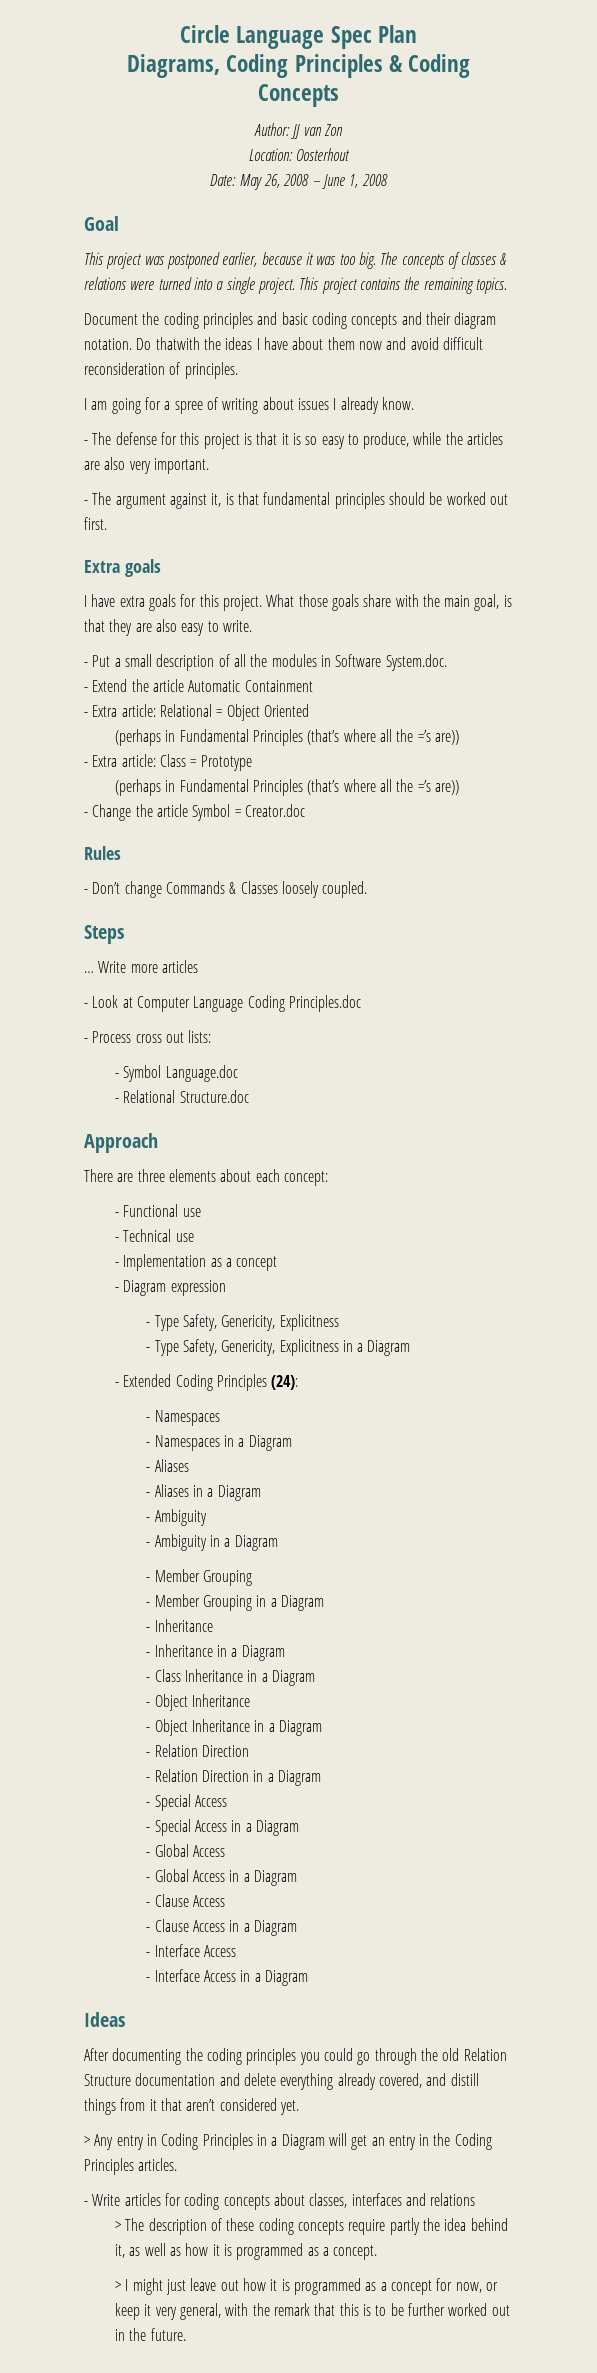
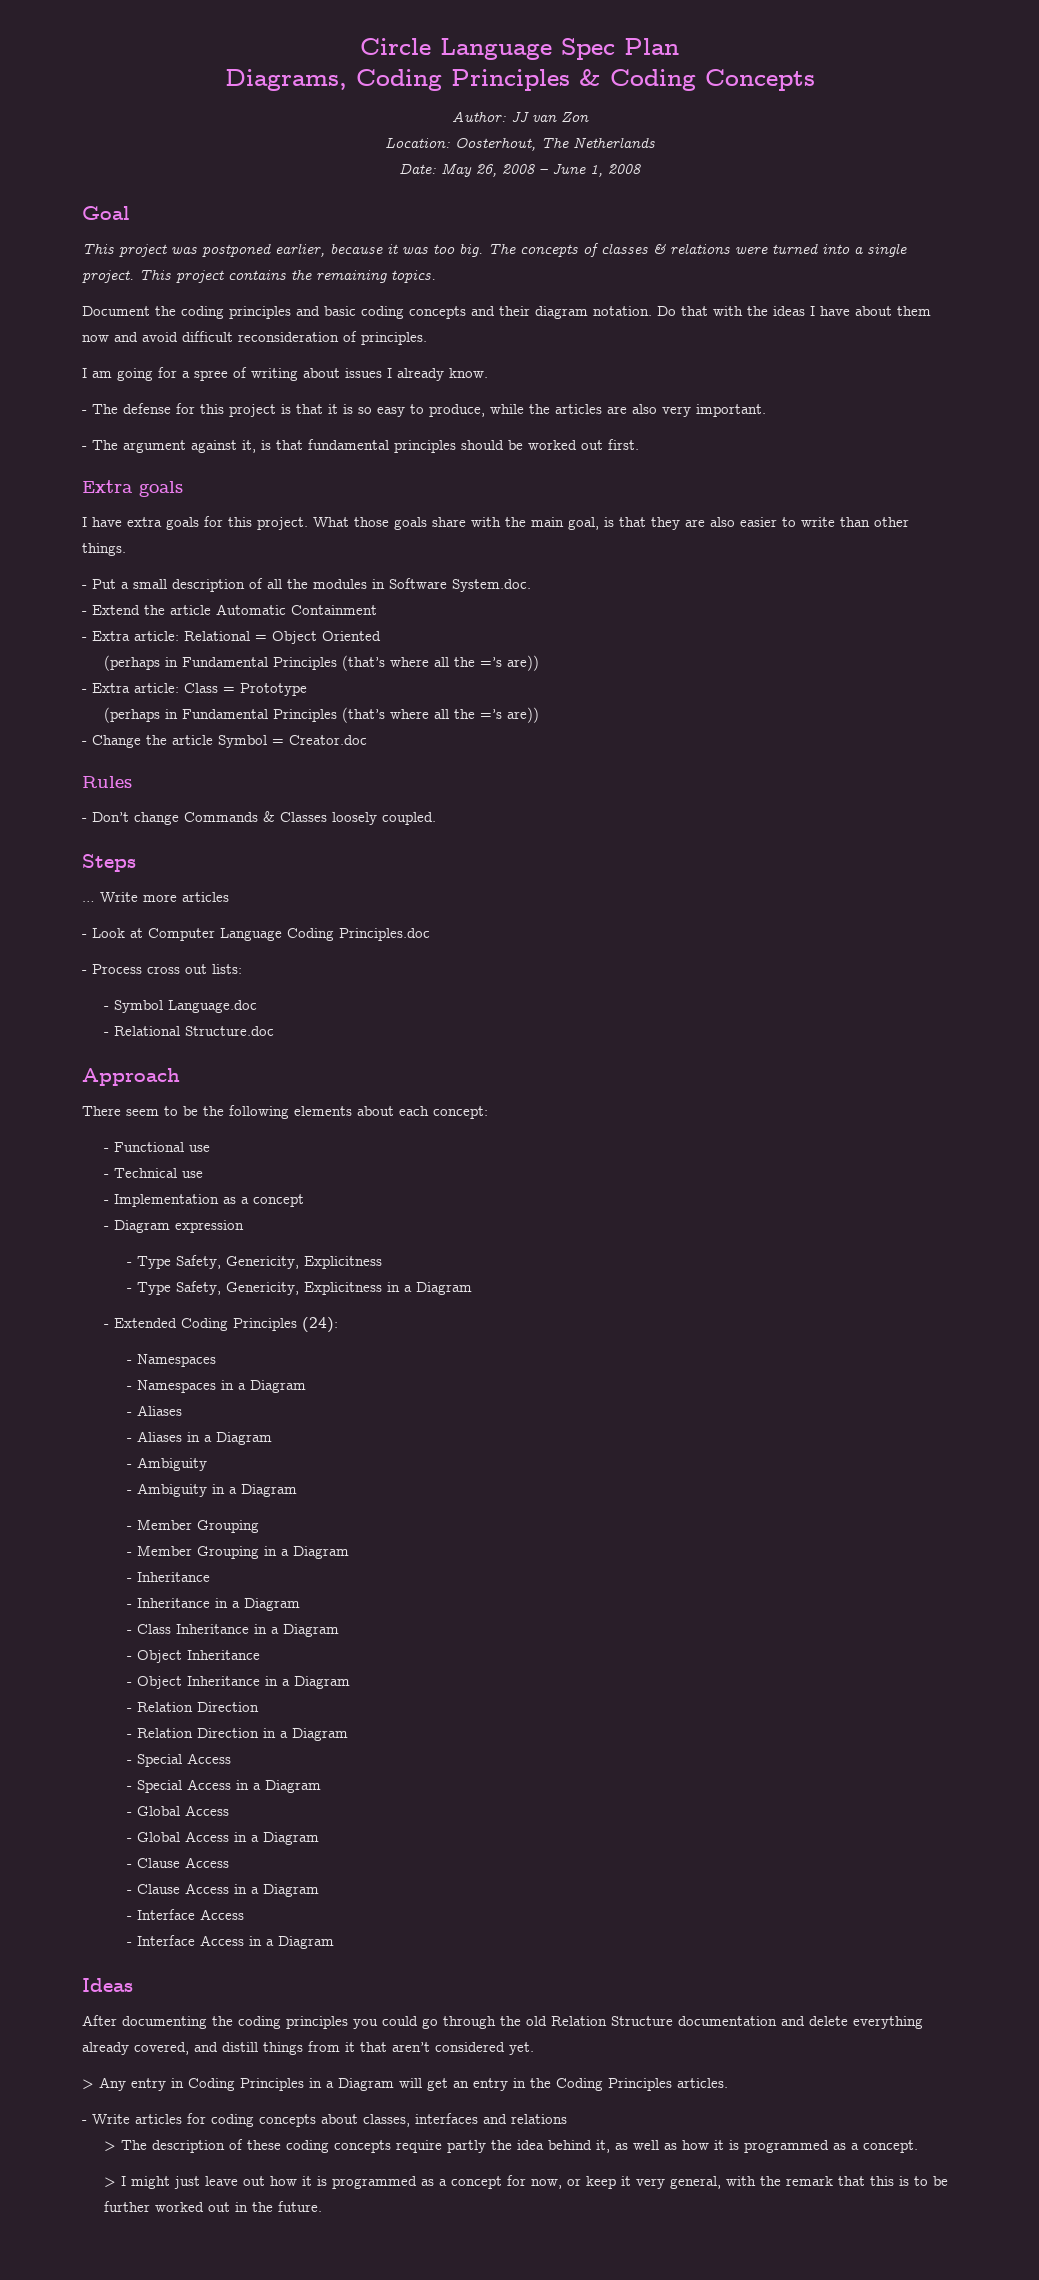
- Location: Oosterhout
+ Location: Oosterhout, The Netherlands
- Do thatwith the ideas I have about them now and avoid difficult reconsideration of principles.
+ Do that with the ideas I have about them now and avoid difficult reconsideration of principles.
- What those goals share with the main goal, is that they are also easy to write.
+ What those goals share with the main goal, is that they are also easier to write than other things.
- There are three elements about each concept:
+ There seem to be the following elements about each concept:

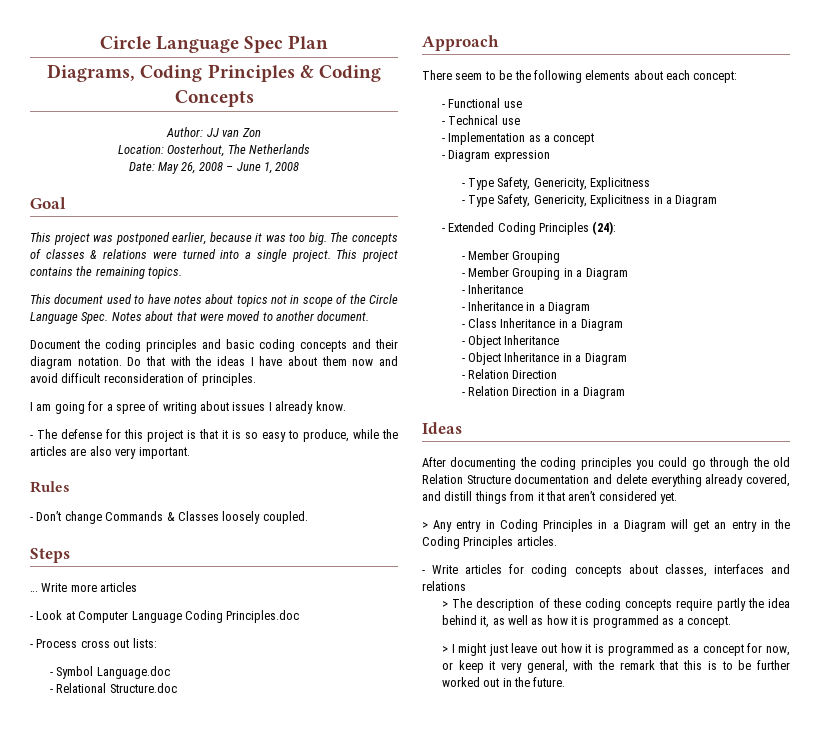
+ This document used to have notes about topics not in scope of the Circle Language Spec. Notes about that were moved to another document.
- - The argument against it, is that fundamental principles should be worked out first.
- Extra goals
- I have extra goals for this project. What those goals share with the main goal, is that they are also easier to write than other things.
- - Put a small description of all the modules in Software System.doc.
- - Extend the article Automatic Containment
- - Extra article: Relational = Object Oriented
- (perhaps in Fundamental Principles (that’s where all the =’s are))
- - Extra article: Class = Prototype
- (perhaps in Fundamental Principles (that’s where all the =’s are))
- - Change the article Symbol = Creator.doc
  - Extended Coding Principles (24):
- - Namespaces
- - Namespaces in a Diagram
- - Aliases
- - Aliases in a Diagram
- - Ambiguity
- - Ambiguity in a Diagram
  - Relation Direction in a Diagram
- - Special Access
- - Special Access in a Diagram
- - Global Access
- - Global Access in a Diagram
- - Clause Access
- - Clause Access in a Diagram
- - Interface Access
- - Interface Access in a Diagram

